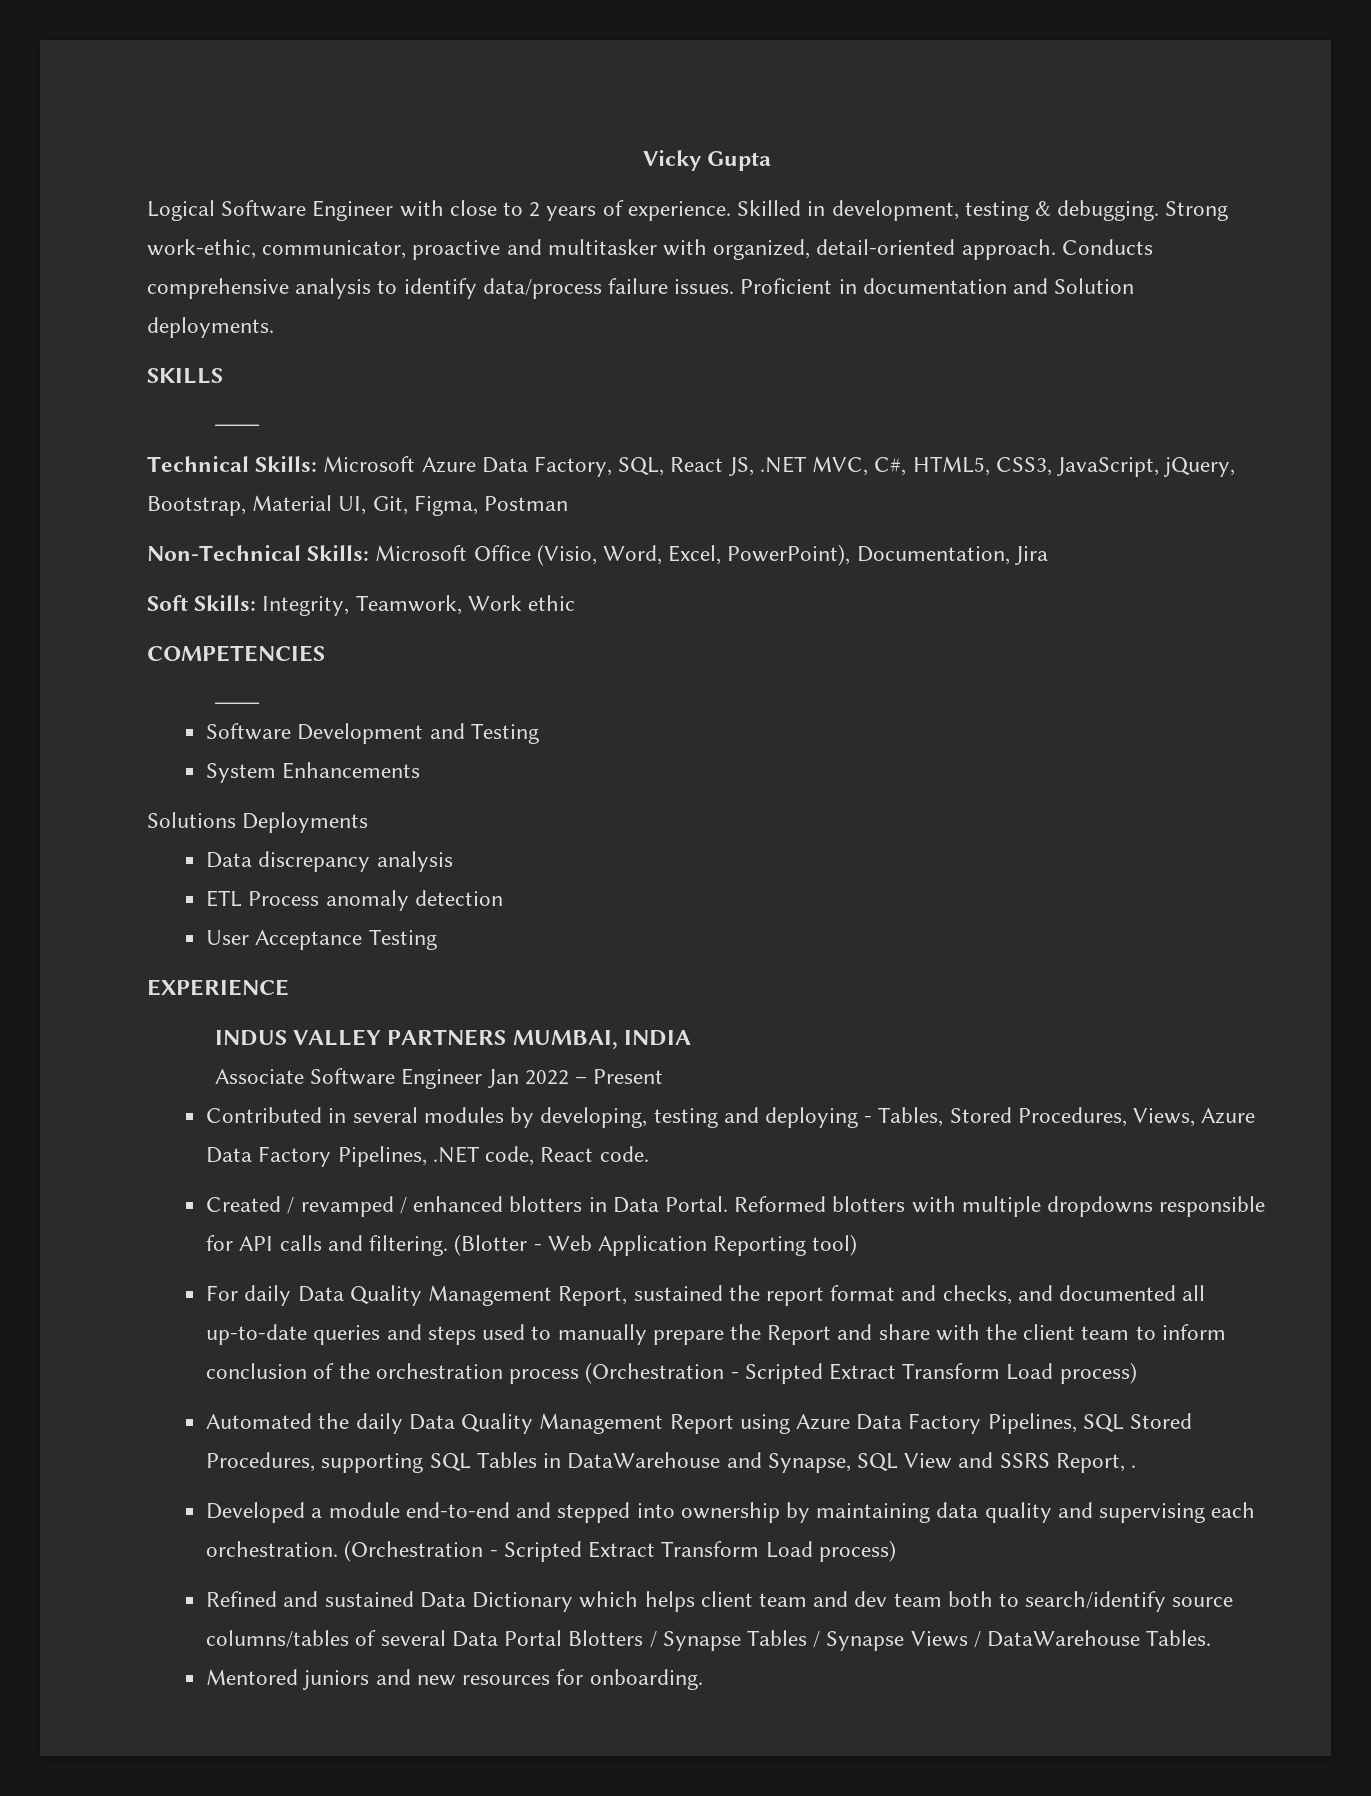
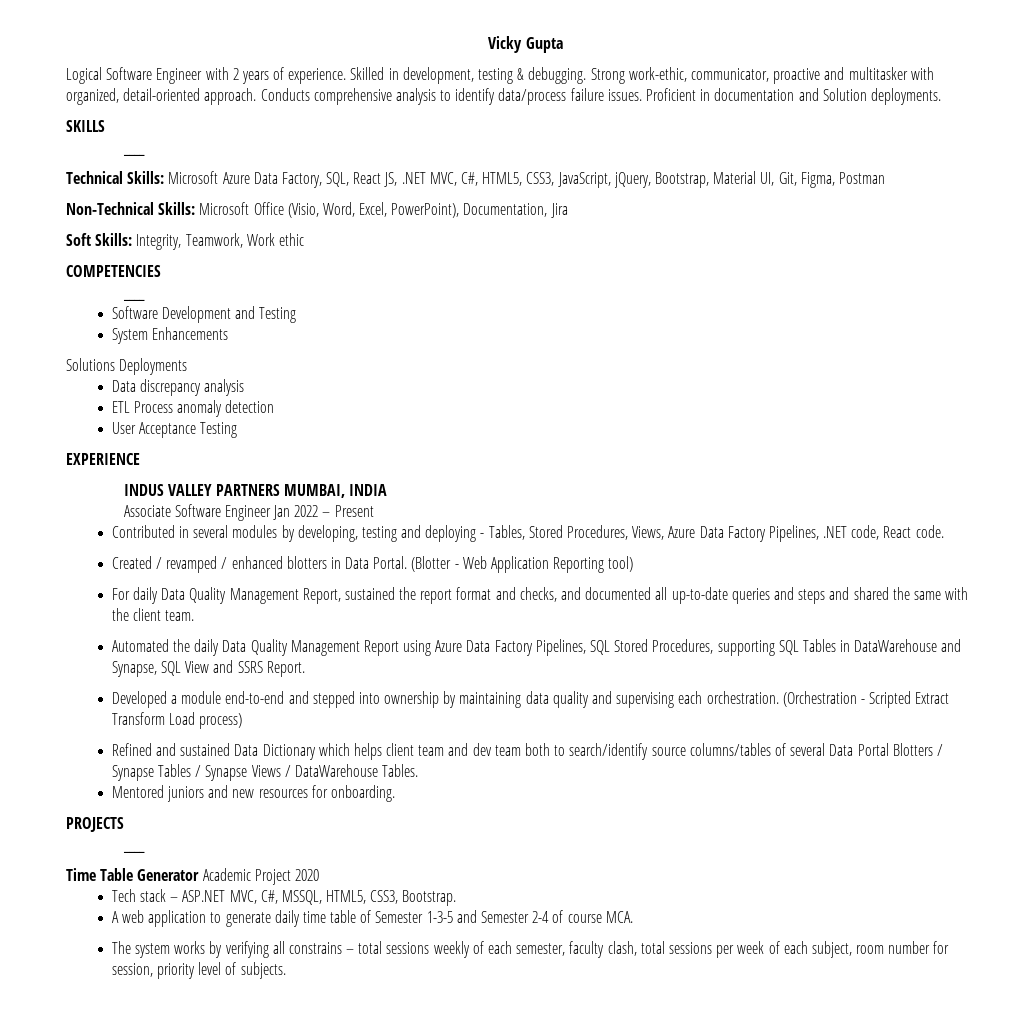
- Logical Software Engineer with close to 2 years of experience.
+ Logical Software Engineer with 2 years of experience.
- Reformed blotters with multiple dropdowns responsible for API calls and filtering.
- For daily Data Quality Management Report, sustained the report format and checks, and documented all up-to-date queries and steps used to manually prepare the Report and share with the client team to inform conclusion of the orchestration process (Orchestration - Scripted Extract Transform Load process)
+ For daily Data Quality Management Report, sustained the report format and checks, and documented all up-to-date queries and steps and shared the same with the client team.
- Automated the daily Data Quality Management Report using Azure Data Factory Pipelines, SQL Stored Procedures, supporting SQL Tables in DataWarehouse and Synapse, SQL View and SSRS Report, .
+ Automated the daily Data Quality Management Report using Azure Data Factory Pipelines, SQL Stored Procedures, supporting SQL Tables in DataWarehouse and Synapse, SQL View and SSRS Report.
+ PROJECTS
+ ____
+ Time Table Generator Academic Project 2020
+ Tech stack – ASP.NET MVC, C#, MSSQL, HTML5, CSS3, Bootstrap.
+ A web application to generate daily time table of Semester 1-3-5 and Semester 2-4 of course MCA.
+ The system works by verifying all constrains – total sessions weekly of each semester, faculty clash, total sessions per week of each subject, room number for session, priority level of subjects.

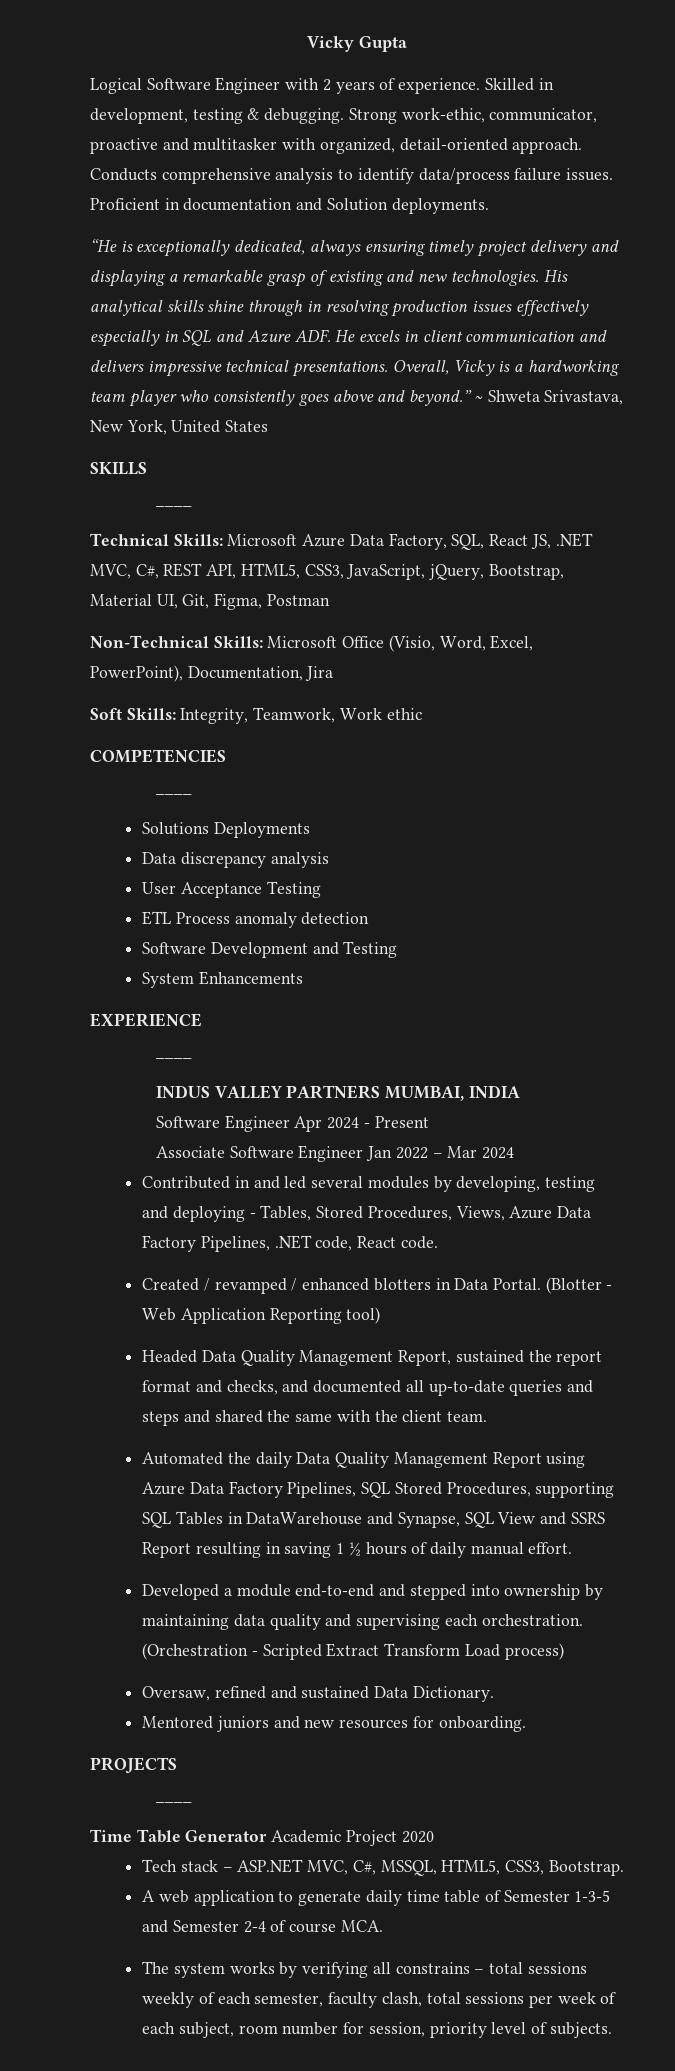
+ “He is exceptionally dedicated, always ensuring timely project delivery and displaying a remarkable grasp of existing and new technologies. His analytical skills shine through in resolving production issues effectively especially in SQL and Azure ADF. He excels in client communication and delivers impressive technical presentations. Overall, Vicky is a hardworking team player who consistently goes above and beyond.” ~ Shweta Srivastava, New York, United States
- Technical Skills: Microsoft Azure Data Factory, SQL, React JS, .NET MVC, C#, HTML5, CSS3, JavaScript, jQuery, Bootstrap, Material UI, Git, Figma, Postman
+ Technical Skills: Microsoft Azure Data Factory, SQL, React JS, .NET MVC, C#, REST API, HTML5, CSS3, JavaScript, jQuery, Bootstrap, Material UI, Git, Figma, Postman
+ Solutions Deployments
+ Data discrepancy analysis
+ User Acceptance Testing
+ ETL Process anomaly detection
- Solutions Deployments
- Data discrepancy analysis
- ETL Process anomaly detection
- User Acceptance Testing
  EXPERIENCE
+ ____
+ Software Engineer Apr 2024 - Present
- Associate Software Engineer Jan 2022 – Present
+ Associate Software Engineer Jan 2022 – Mar 2024
- Contributed in several modules by developing, testing and deploying - Tables, Stored Procedures, Views, Azure Data Factory Pipelines, .NET code, React code.
+ Contributed in and led several modules by developing, testing and deploying - Tables, Stored Procedures, Views, Azure Data Factory Pipelines, .NET code, React code.
- For daily Data Quality Management Report, sustained the report format and checks, and documented all up-to-date queries and steps and shared the same with the client team.
+ Headed Data Quality Management Report, sustained the report format and checks, and documented all up-to-date queries and steps and shared the same with the client team.
- Automated the daily Data Quality Management Report using Azure Data Factory Pipelines, SQL Stored Procedures, supporting SQL Tables in DataWarehouse and Synapse, SQL View and SSRS Report.
+ Automated the daily Data Quality Management Report using Azure Data Factory Pipelines, SQL Stored Procedures, supporting SQL Tables in DataWarehouse and Synapse, SQL View and SSRS Report resulting in saving 1 ½ hours of daily manual effort.
- Refined and sustained Data Dictionary which helps client team and dev team both to search/identify source columns/tables of several Data Portal Blotters / Synapse Tables / Synapse Views / DataWarehouse Tables.
+ Oversaw, refined and sustained Data Dictionary.

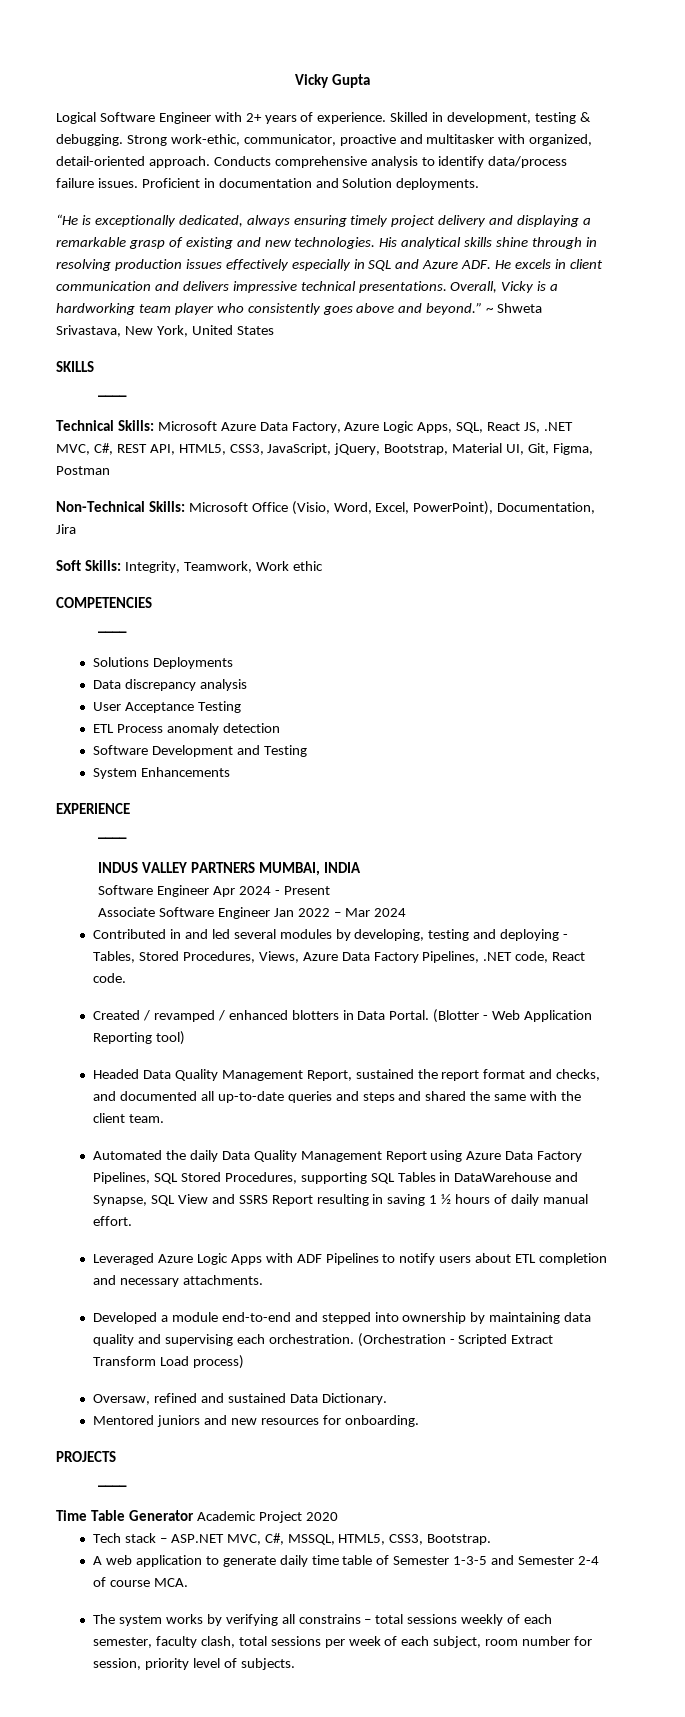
- Logical Software Engineer with 2 years of experience.
+ Logical Software Engineer with 2+ years of experience.
- Technical Skills: Microsoft Azure Data Factory, SQL, React JS, .NET MVC, C#, REST API, HTML5, CSS3, JavaScript, jQuery, Bootstrap, Material UI, Git, Figma, Postman
+ Technical Skills: Microsoft Azure Data Factory, Azure Logic Apps, SQL, React JS, .NET MVC, C#, REST API, HTML5, CSS3, JavaScript, jQuery, Bootstrap, Material UI, Git, Figma, Postman
+ Leveraged Azure Logic Apps with ADF Pipelines to notify users about ETL completion and necessary attachments.

